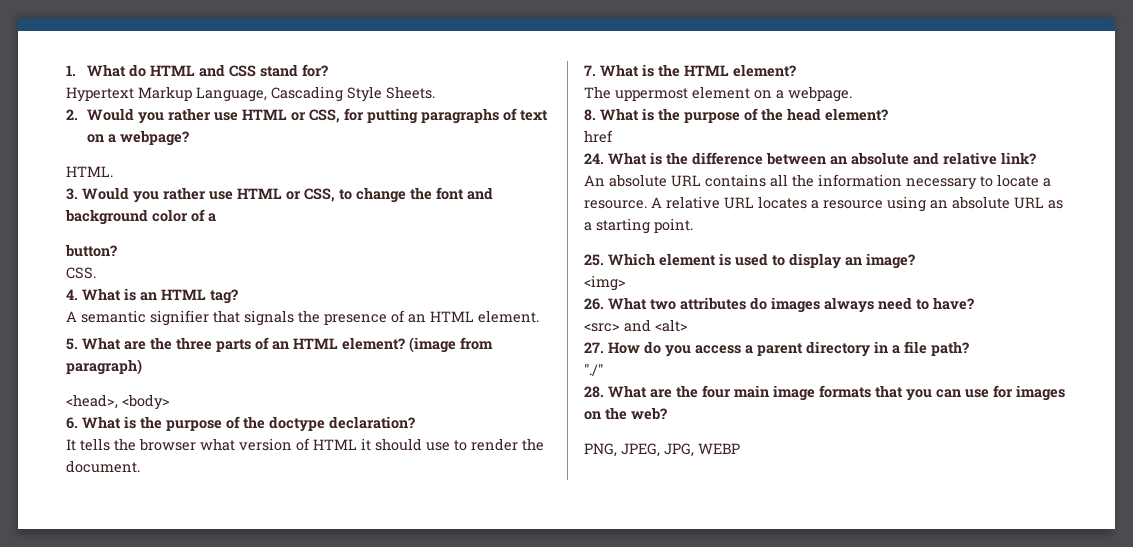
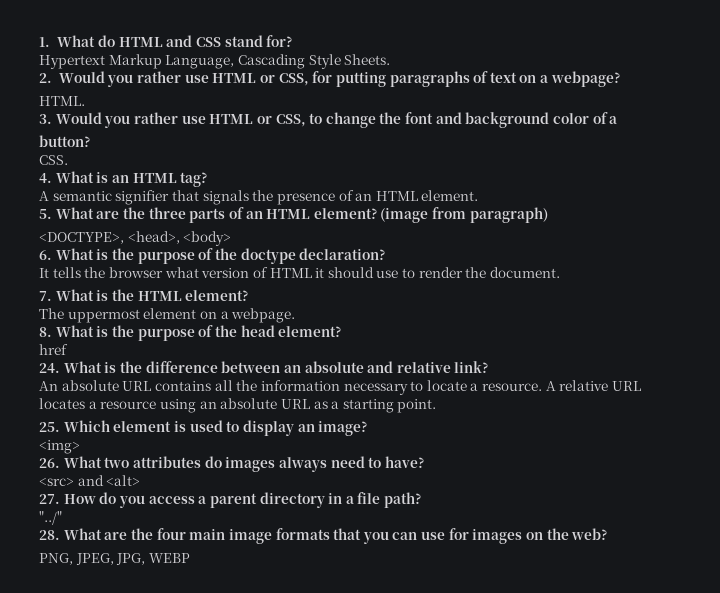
- <head>, <body>
+ <DOCTYPE>, <head>, <body>
- "./"
+ "../"

